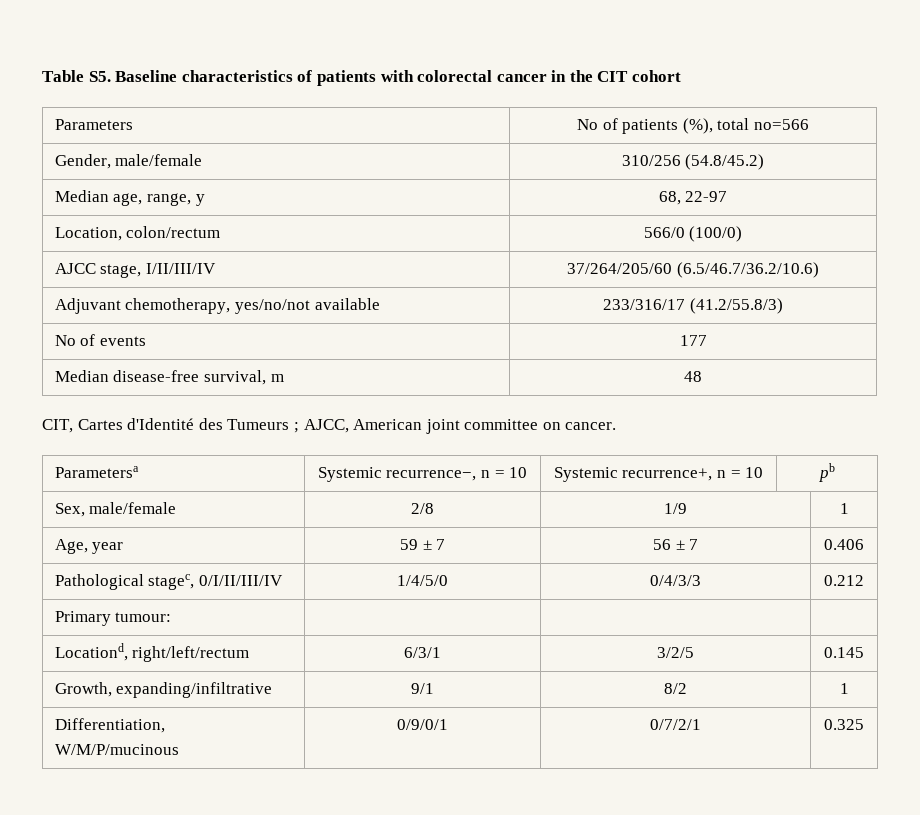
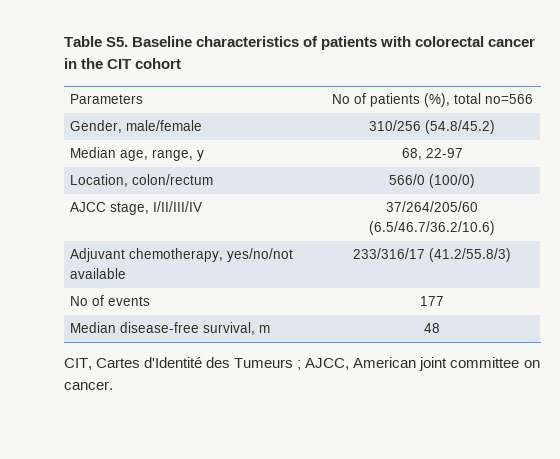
- Parametersa | Systemic recurrence−, n = 10 | Systemic recurrence+, n = 10 | pb
- Sex, male/female | 2/8 | 1/9 | 1
- Age, year | 59 ± 7 | 56 ± 7 | 0.406
- Pathological stagec, 0/I/II/III/IV | 1/4/5/0 | 0/4/3/3 | 0.212
- Primary tumour: | | |
- Locationd, right/left/rectum | 6/3/1 | 3/2/5 | 0.145
- Growth, expanding/infiltrative | 9/1 | 8/2 | 1
- Differentiation, W/M/P/mucinous | 0/9/0/1 | 0/7/2/1 | 0.325

